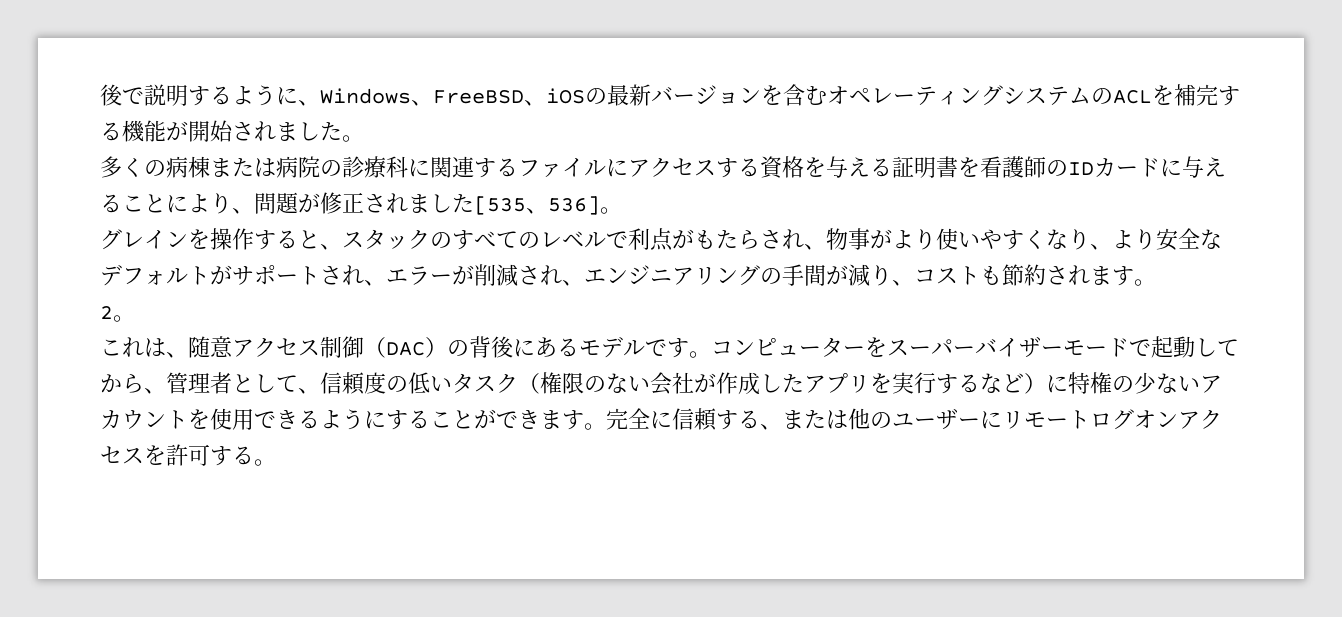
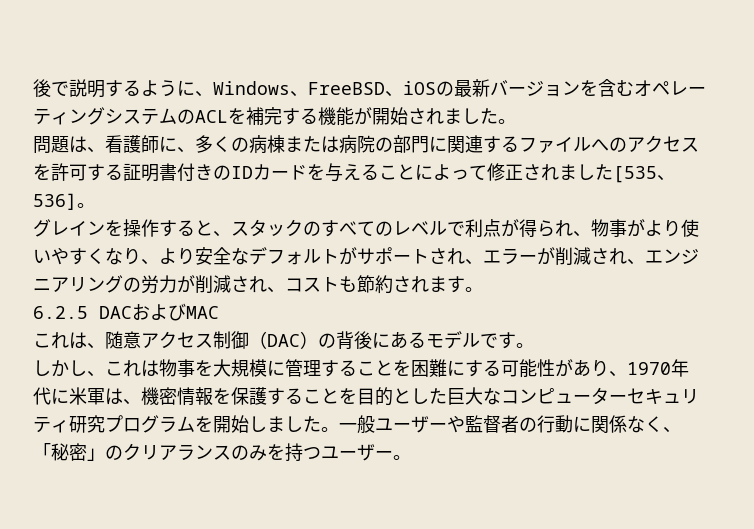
- 多くの病棟または病院の診療科に関連するファイルにアクセスする資格を与える証明書を看護師のIDカードに与えることにより、問題が修正されました[535、536]。
+ 問題は、看護師に、多くの病棟または病院の部門に関連するファイルへのアクセスを許可する証明書付きのIDカードを与えることによって修正されました[535、536]。
- グレインを操作すると、スタックのすべてのレベルで利点がもたらされ、物事がより使いやすくなり、より安全なデフォルトがサポートされ、エラーが削減され、エンジニアリングの手間が減り、コストも節約されます。
+ グレインを操作すると、スタックのすべてのレベルで利点が得られ、物事がより使いやすくなり、より安全なデフォルトがサポートされ、エラーが削減され、エンジニアリングの労力が削減され、コストも節約されます。
- 2。
+ 6.2.5 DACおよびMAC
- これは、随意アクセス制御（DAC）の背後にあるモデルです。コンピューターをスーパーバイザーモードで起動してから、管理者として、信頼度の低いタスク（権限のない会社が作成したアプリを実行するなど）に特権の少ないアカウントを使用できるようにすることができます。完全に信頼する、または他のユーザーにリモートログオンアクセスを許可する。
+ これは、随意アクセス制御（DAC）の背後にあるモデルです。
+ しかし、これは物事を大規模に管理することを困難にする可能性があり、1970年代に米軍は、機密情報を保護することを目的とした巨大なコンピューターセキュリティ研究プログラムを開始しました。一般ユーザーや監督者の行動に関係なく、「秘密」のクリアランスのみを持つユーザー。

